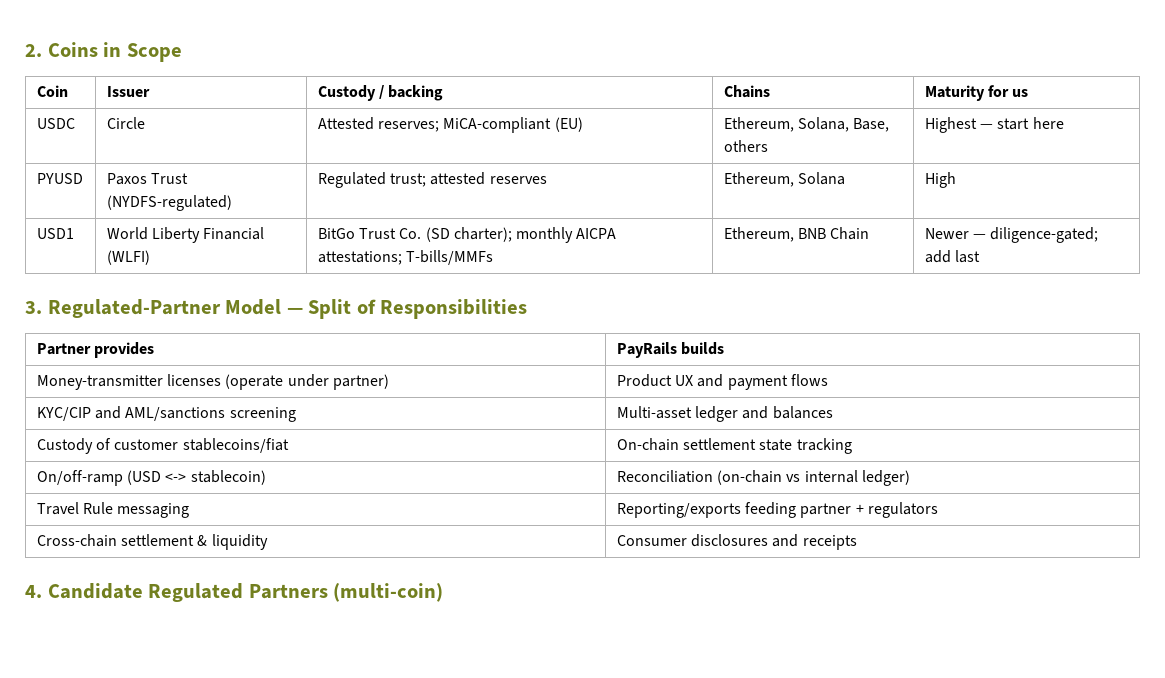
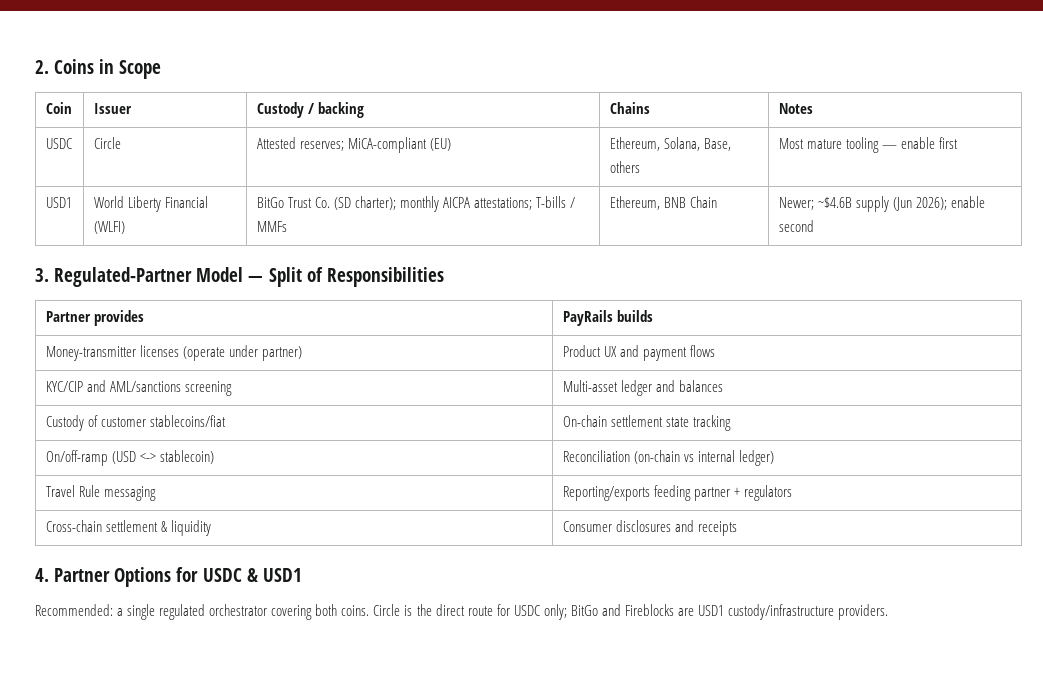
- Coin | Issuer | Custody / backing | Chains | Maturity for us
+ Coin | Issuer | Custody / backing | Chains | Notes
- USDC | Circle | Attested reserves; MiCA-compliant (EU) | Ethereum, Solana, Base, others | Highest — start here
- PYUSD | Paxos Trust (NYDFS-regulated) | Regulated trust; attested reserves | Ethereum, Solana | High
+ USDC | Circle | Attested reserves; MiCA-compliant (EU) | Ethereum, Solana, Base, others | Most mature tooling — enable first
- USD1 | World Liberty Financial (WLFI) | BitGo Trust Co. (SD charter); monthly AICPA attestations; T-bills/MMFs | Ethereum, BNB Chain | Newer — diligence-gated; add last
+ USD1 | World Liberty Financial (WLFI) | BitGo Trust Co. (SD charter); monthly AICPA attestations; T-bills / MMFs | Ethereum, BNB Chain | Newer; ~$4.6B supply (Jun 2026); enable second
- 4. Candidate Regulated Partners (multi-coin)
+ 4. Partner Options for USDC & USD1
+ Recommended: a single regulated orchestrator covering both coins. Circle is the direct route for USDC only; BitGo and Fireblocks are USD1 custody/infrastructure providers.

